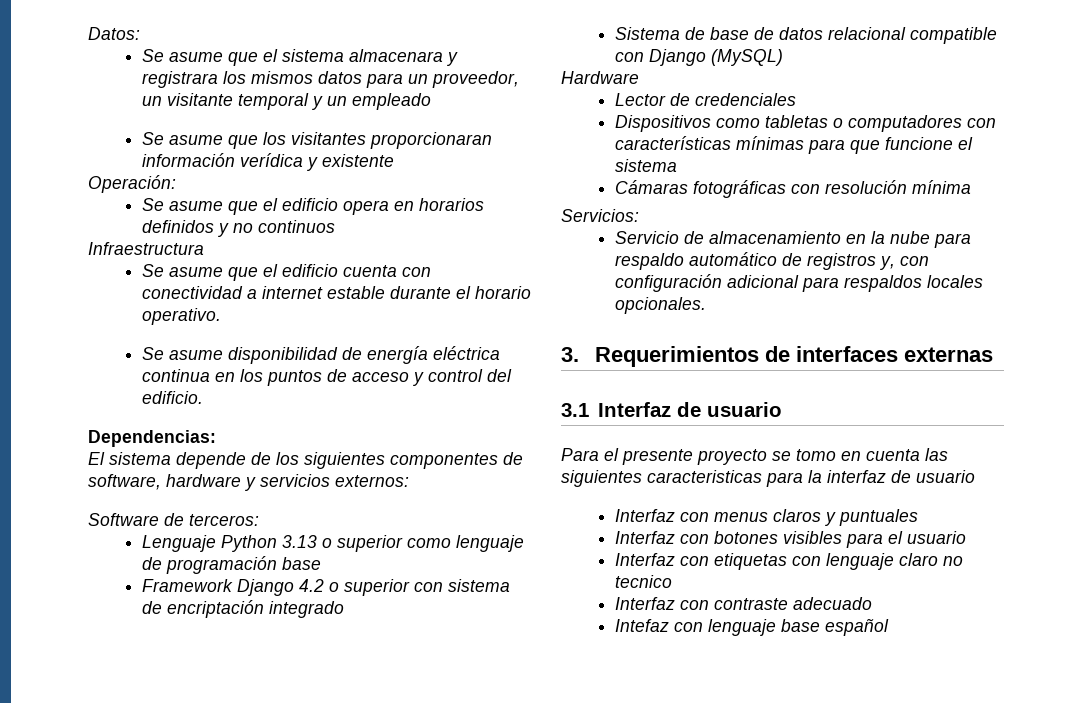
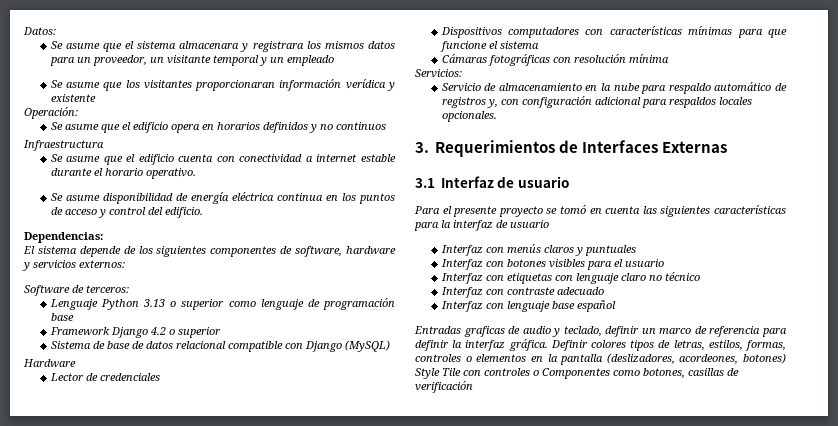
- Framework Django 4.2 o superior con sistema de encriptación integrado
+ Framework Django 4.2 o superior
- Dispositivos como tabletas o computadores con características mínimas para que funcione el sistema
+ Dispositivos computadores con características mínimas para que funcione el sistema
- 3. Requerimientos de interfaces externas
+ 3. Requerimientos de Interfaces Externas
- Para el presente proyecto se tomo en cuenta las siguientes caracteristicas para la interfaz de usuario
+ Para el presente proyecto se tomó en cuenta las siguientes características para la interfaz de usuario
- Interfaz con menus claros y puntuales
+ Interfaz con menús claros y puntuales
- Interfaz con etiquetas con lenguaje claro no tecnico
+ Interfaz con etiquetas con lenguaje claro no técnico
- Intefaz con lenguaje base español
+ Interfaz con lenguaje base español
+ Entradas graficas de audio y teclado, definir un marco de referencia para definir la interfaz gráfica. Definir colores tipos de letras, estilos, formas, controles o elementos en la pantalla (deslizadores, acordeones, botones) Style Tile con controles o Componentes como botones, casillas de verificación

